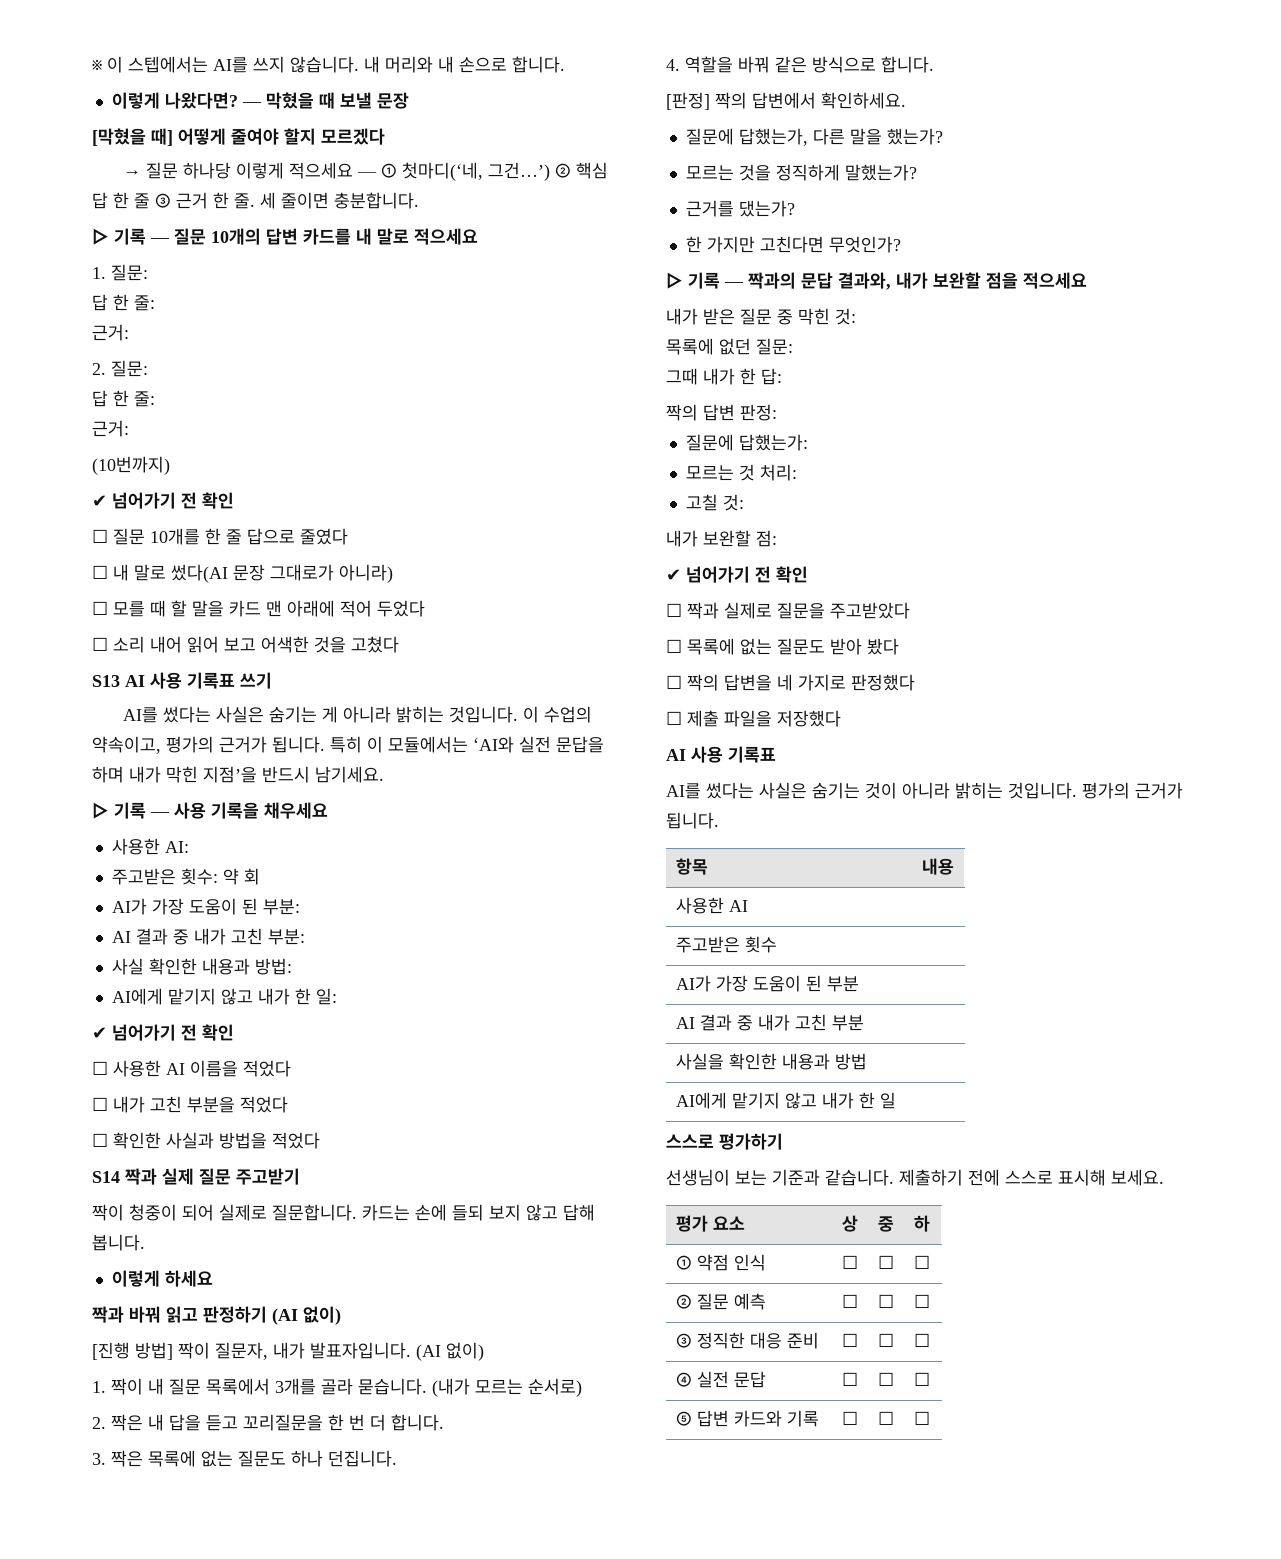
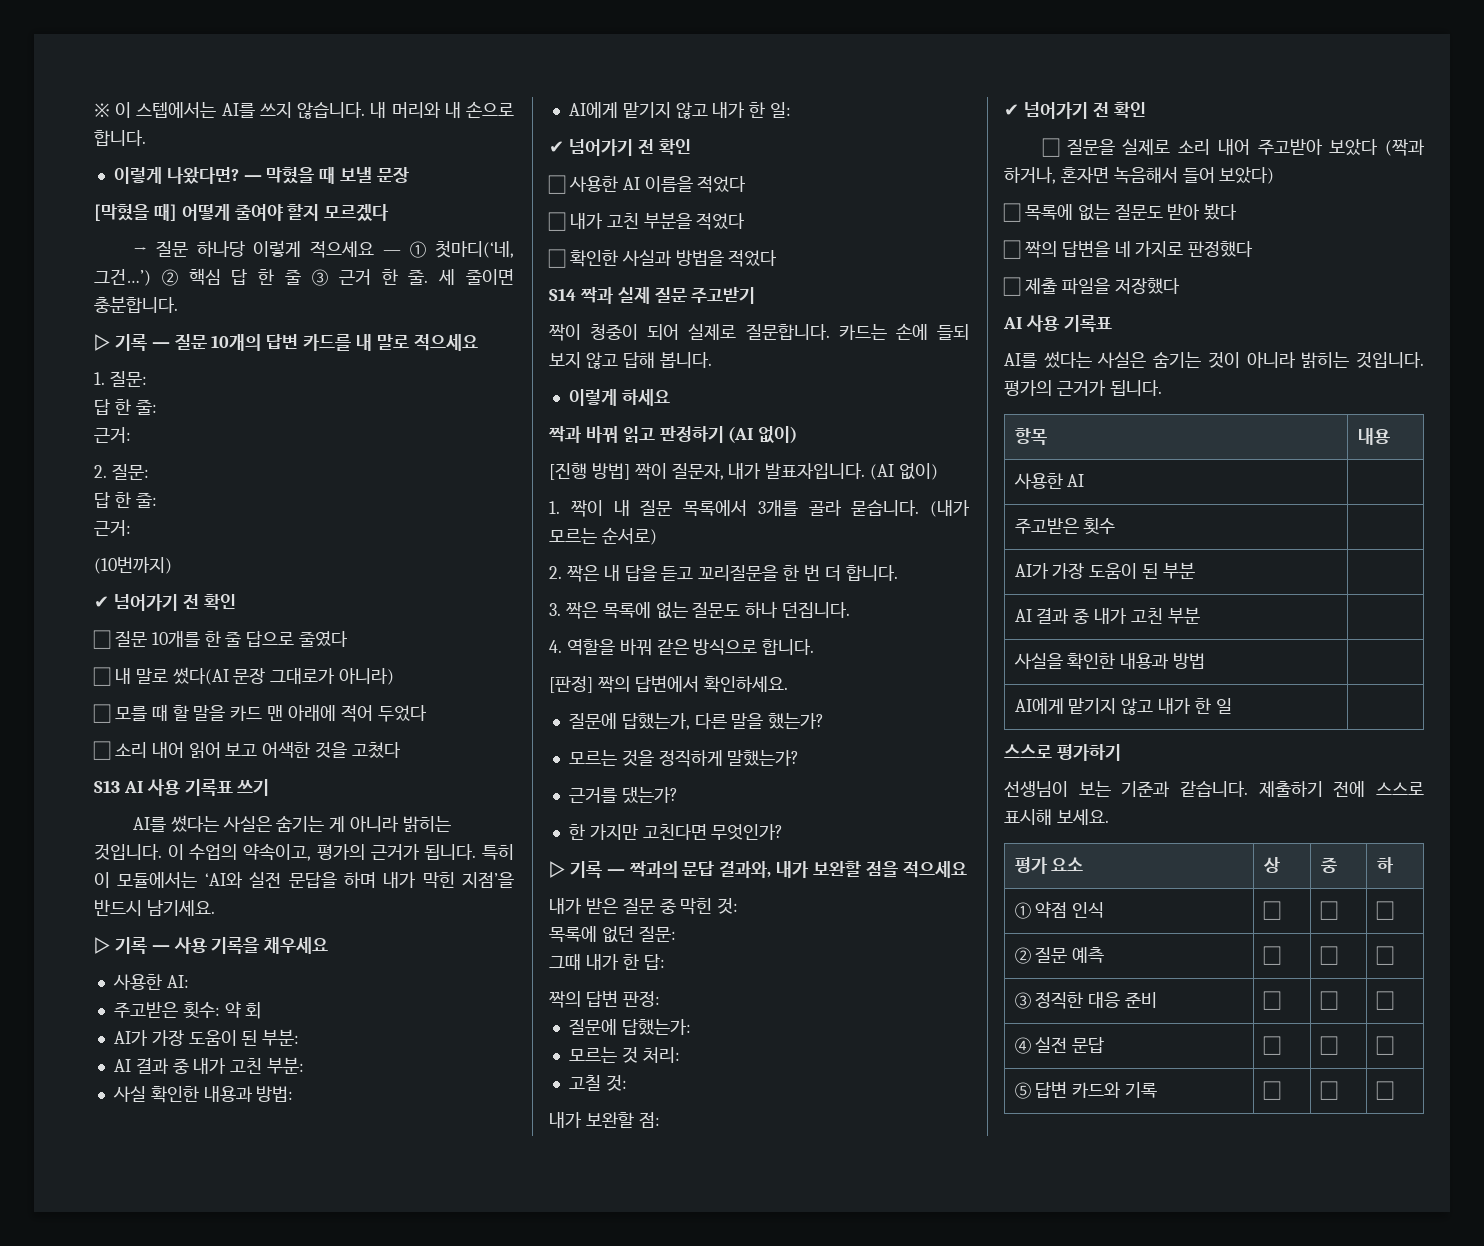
- ☐ 짝과 실제로 질문을 주고받았다
+ ☐ 질문을 실제로 소리 내어 주고받아 보았다 (짝과 하거나, 혼자면 녹음해서 들어 보았다)

